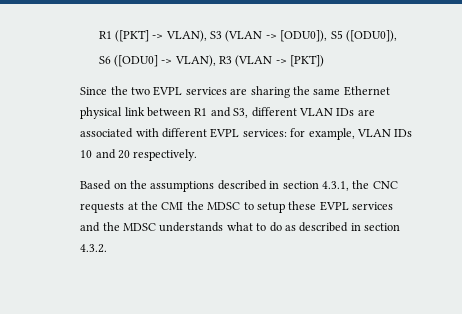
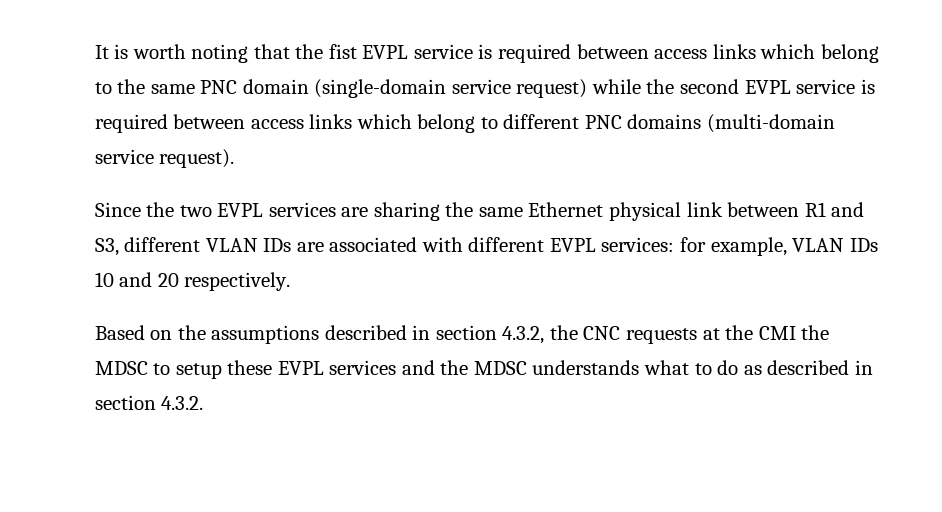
- R1 ([PKT] -> VLAN), S3 (VLAN -> [ODU0]), S5 ([ODU0]),
- S6 ([ODU0] -> VLAN), R3 (VLAN -> [PKT])
+ It is worth noting that the fist EVPL service is required between access links which belong to the same PNC domain (single-domain service request) while the second EVPL service is required between access links which belong to different PNC domains (multi-domain service request).
- Based on the assumptions described in section 4.3.1, the CNC requests at the CMI the MDSC to setup these EVPL services and the MDSC understands what to do as described in section 4.3.2.
+ Based on the assumptions described in section 4.3.2, the CNC requests at the CMI the MDSC to setup these EVPL services and the MDSC understands what to do as described in section 4.3.2.

